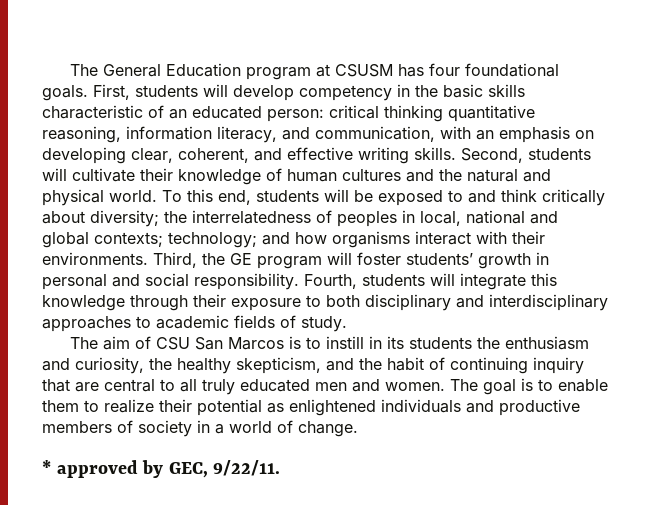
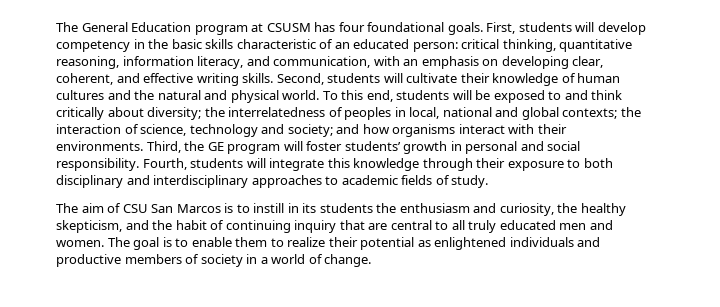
- First, students will develop competency in the basic skills characteristic of an educated person: critical thinking quantitative reasoning, information literacy, and communication, with an emphasis on developing clear, coherent, and effective writing skills.
+ First, students will develop competency in the basic skills characteristic of an educated person: critical thinking, quantitative reasoning, information literacy, and communication, with an emphasis on developing clear, coherent, and effective writing skills.
- To this end, students will be exposed to and think critically about diversity; the interrelatedness of peoples in local, national and global contexts; technology; and how organisms interact with their environments.
+ To this end, students will be exposed to and think critically about diversity; the interrelatedness of peoples in local, national and global contexts; the interaction of science, technology and society; and how organisms interact with their environments.
- * approved by GEC, 9/22/11.

